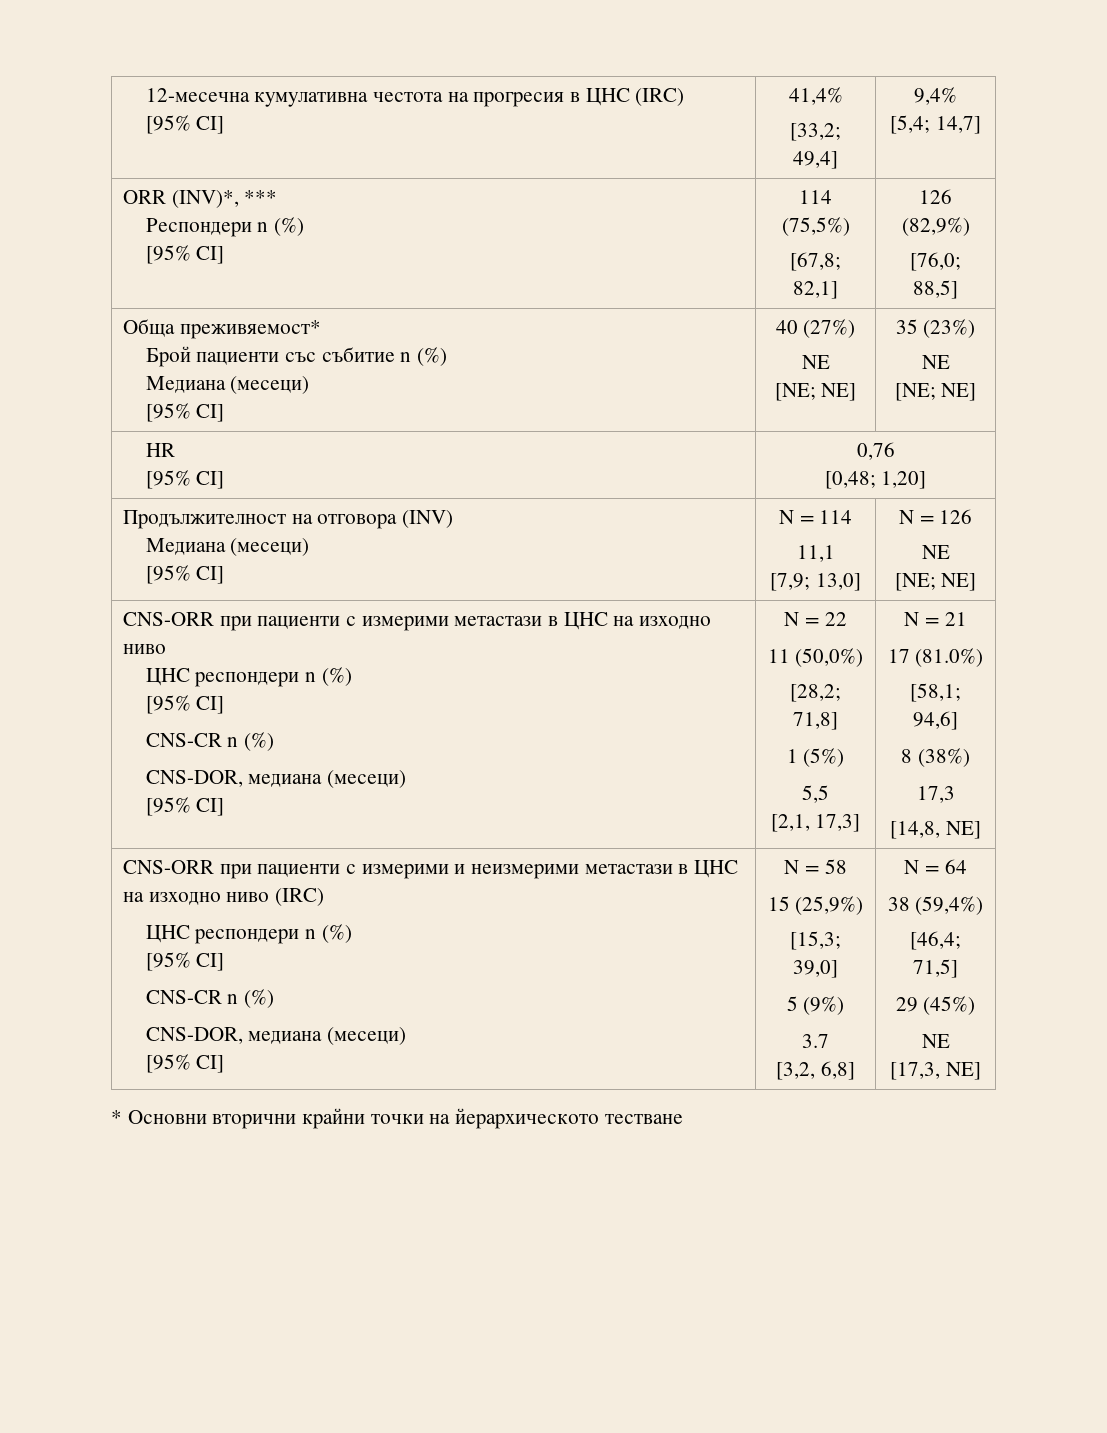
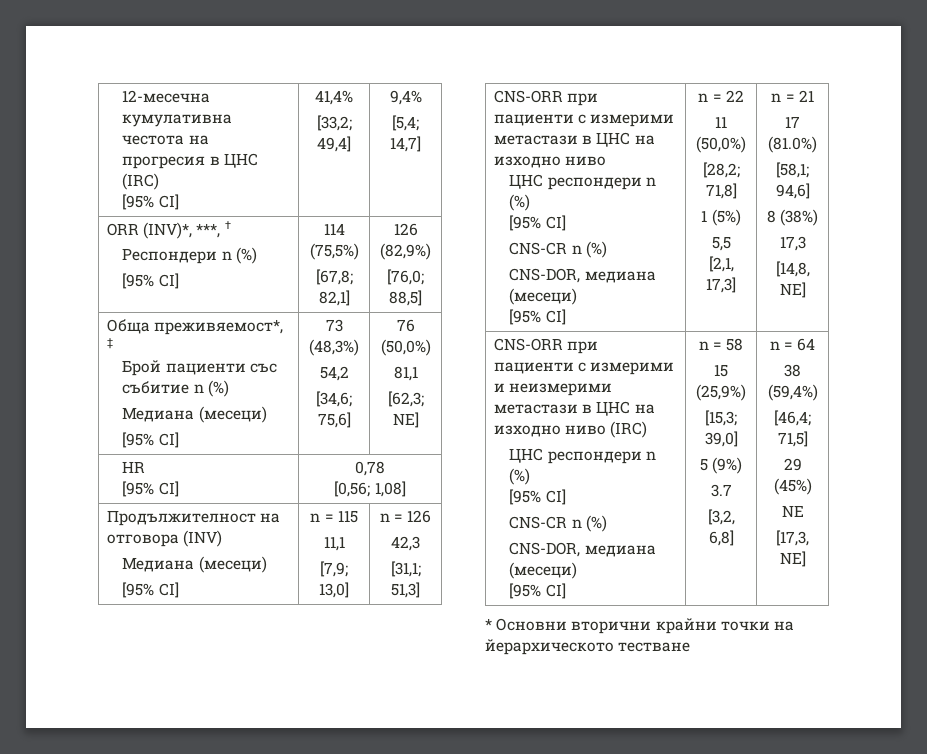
- ORR (INV)*, ***
+ ORR (INV)*, ***, †
- Обща преживяемост*
+ Обща преживяемост*, ‡
  Брой пациенти със събитие n (%)
  Медиана (месеци)
- [95% CI] | 40 (27%)
- NE
- [NE; NE] | 35 (23%)
- NE
- [NE; NE]
+ [95% CI] | 73 (48,3%)
+ 54,2
+ [34,6; 75,6] | 76 (50,0%)
+ 81,1
+ [62,3; NE]
  HR
- [95% CI] | 0,76
- [0,48; 1,20]
+ [95% CI] | 0,78
+ [0,56; 1,08]
  Продължителност на отговора (INV)
  Медиана (месеци)
- [95% CI] | N = 114
+ [95% CI] | n = 115
  11,1
- [7,9; 13,0] | N = 126
- NE
- [NE; NE]
+ [7,9; 13,0] | n = 126
+ 42,3
+ [31,1; 51,3]
- N = 22
+ n = 22
- N = 21
+ n = 21
- N = 58
+ n = 58
- N = 64
+ n = 64

